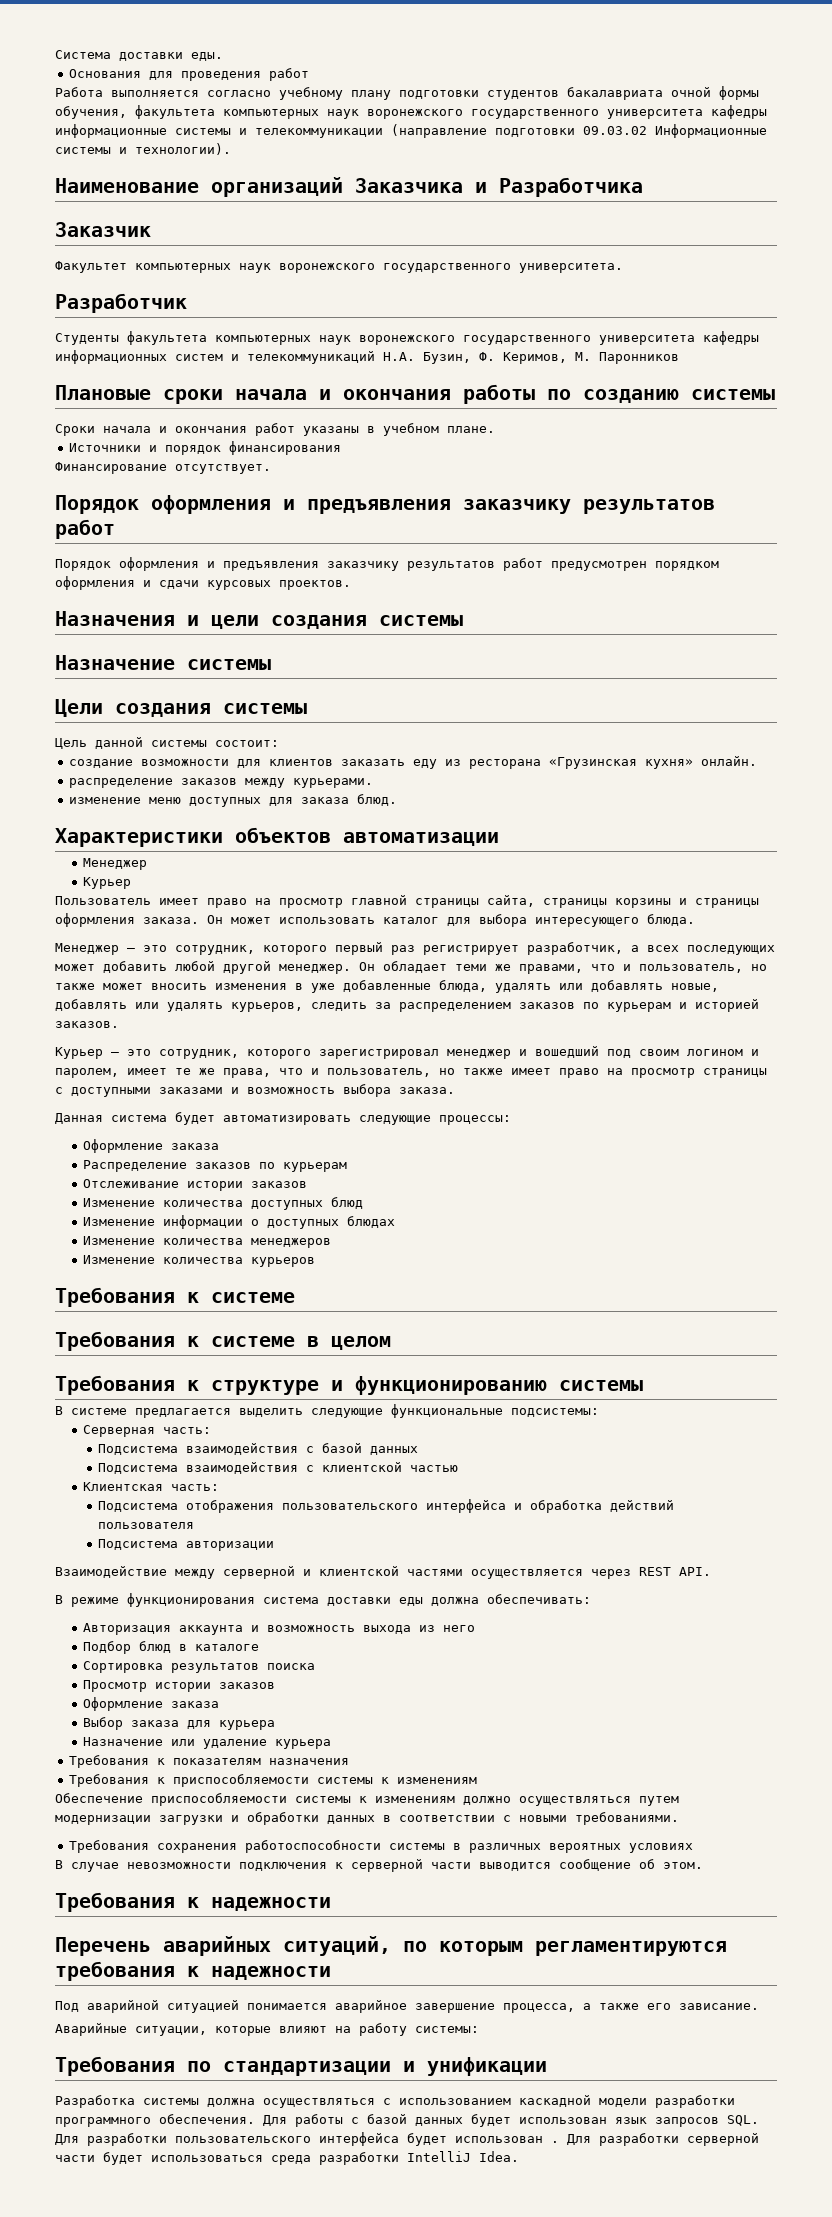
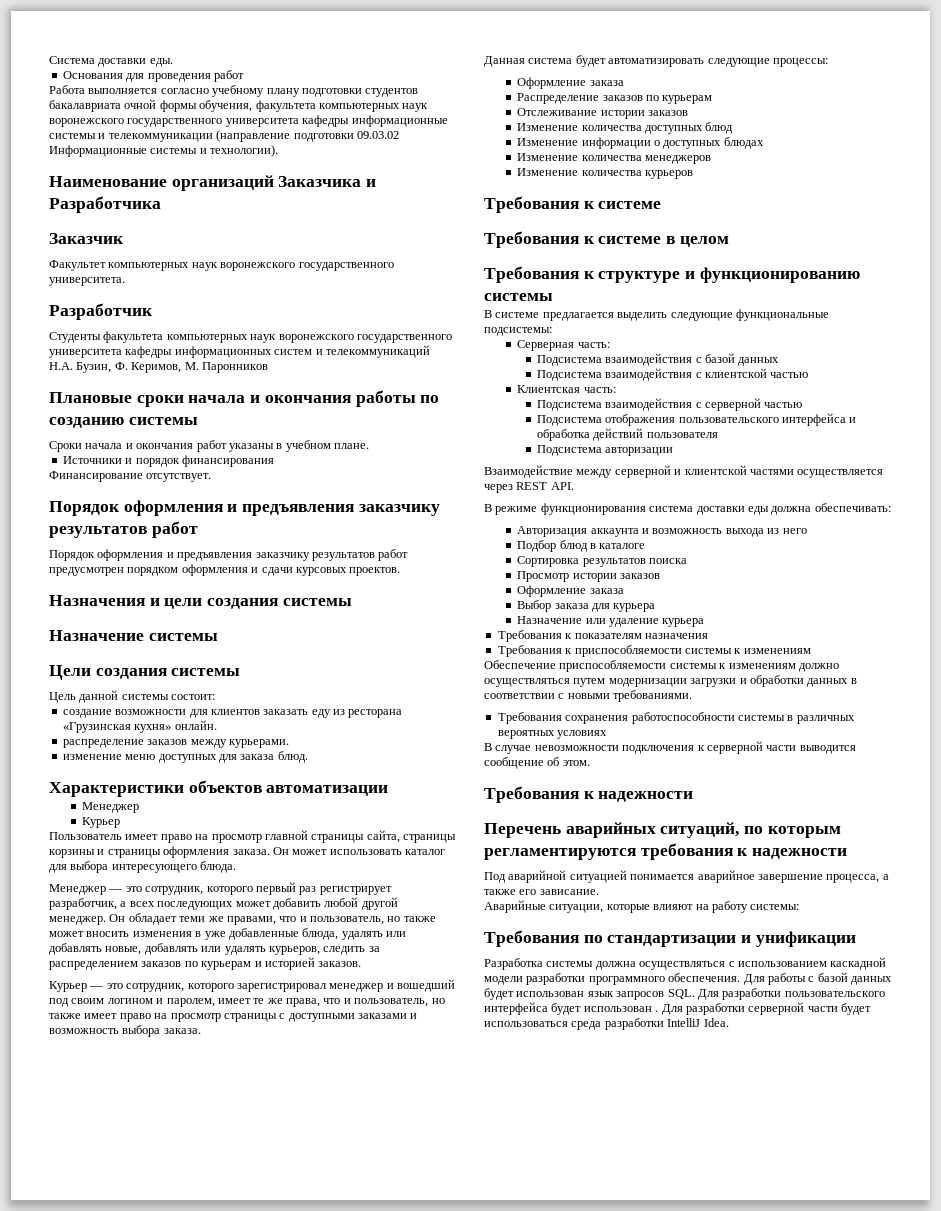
+ Подсистема взаимодействия с серверной частью

